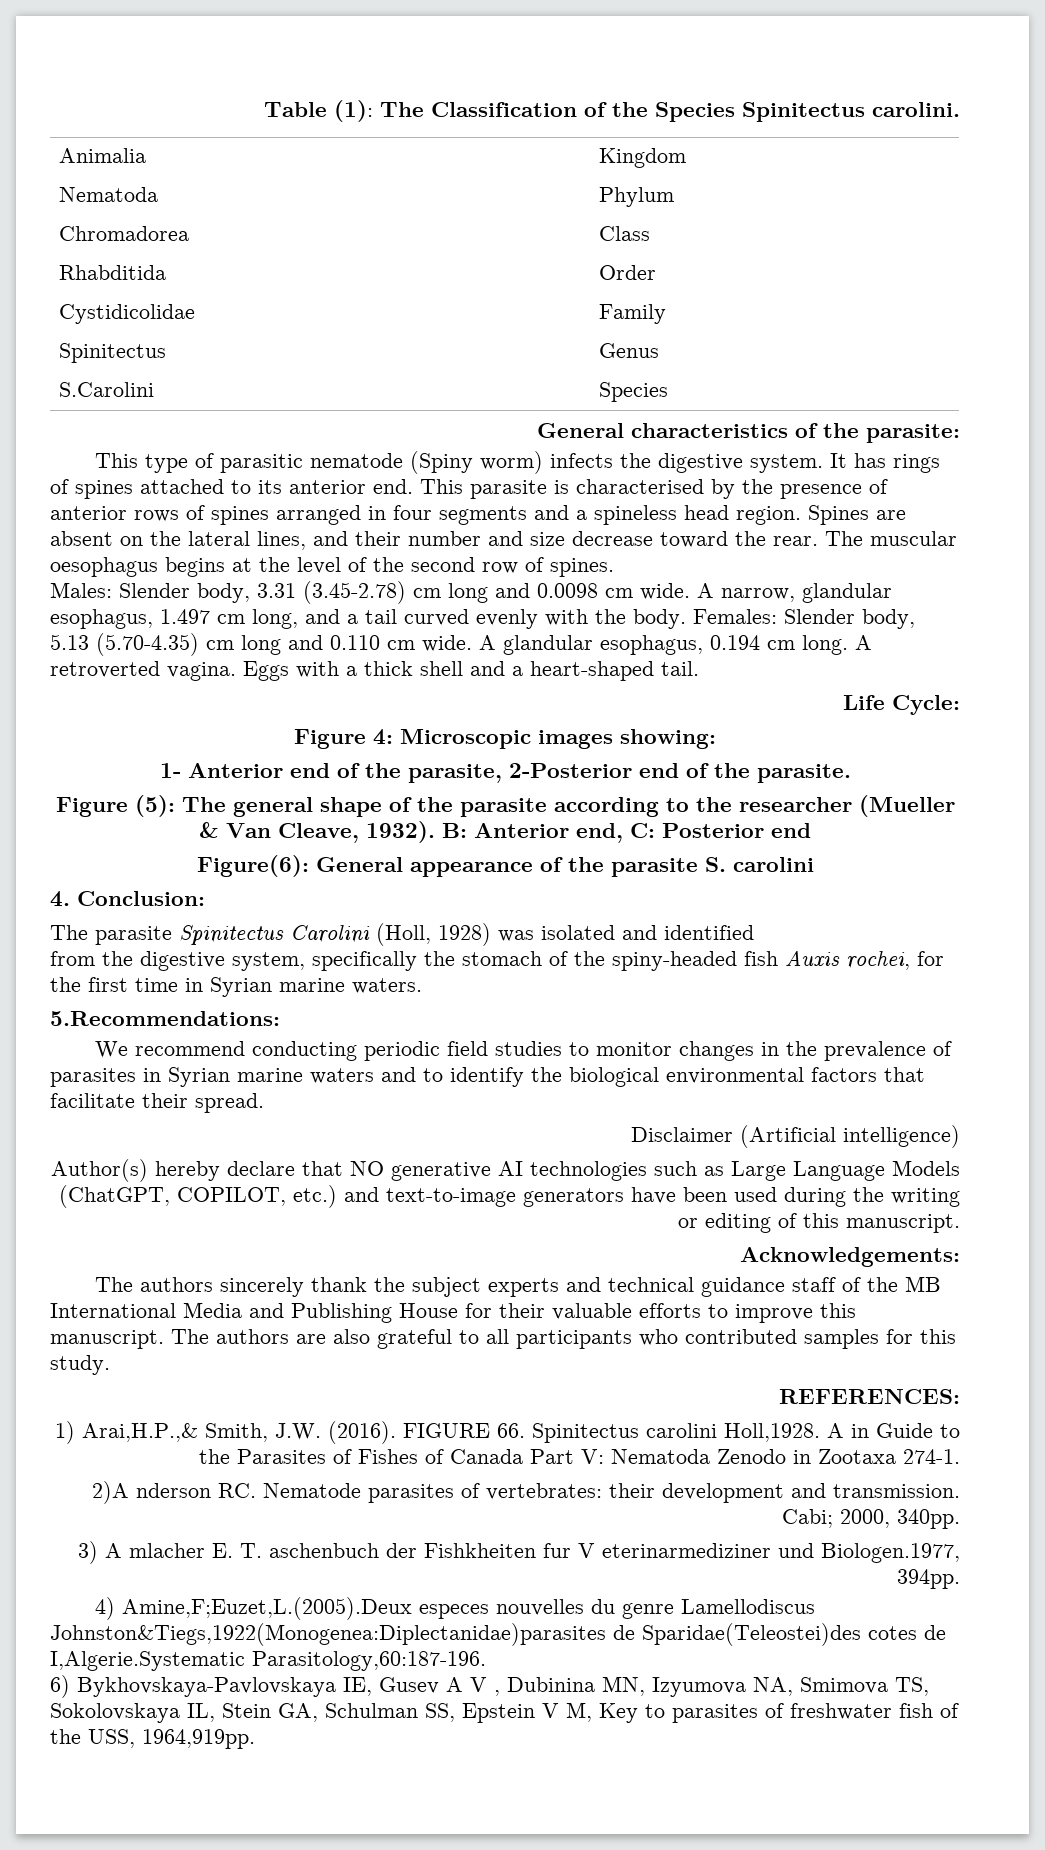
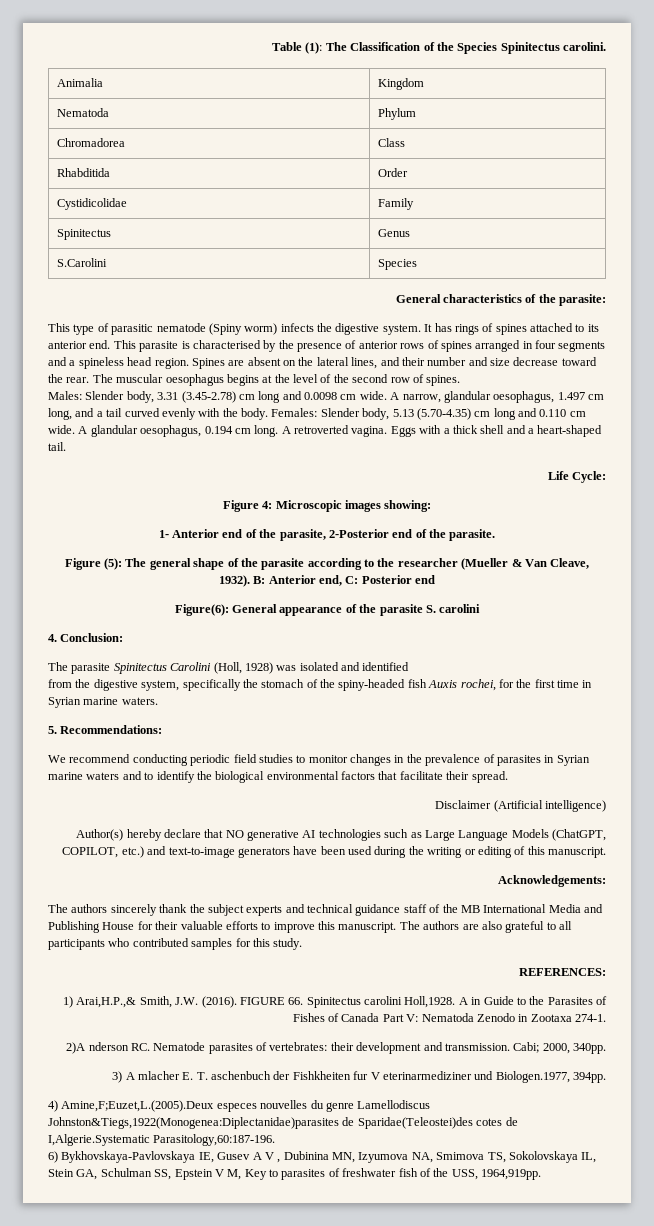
- A narrow, glandular esophagus, 1.497 cm long, and a tail curved evenly with the body.
+ A narrow, glandular oesophagus, 1.497 cm long, and a tail curved evenly with the body.
- A glandular esophagus, 0.194 cm long.
+ A glandular oesophagus, 0.194 cm long.
- 5.Recommendations:
+ 5. Recommendations:

